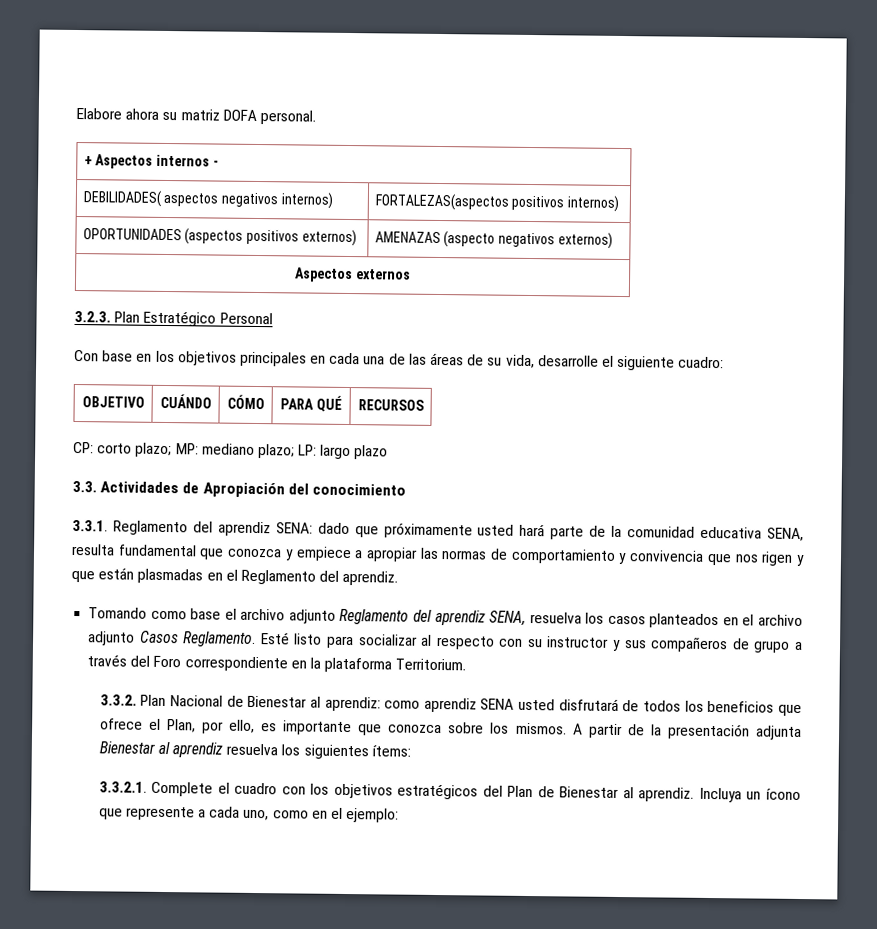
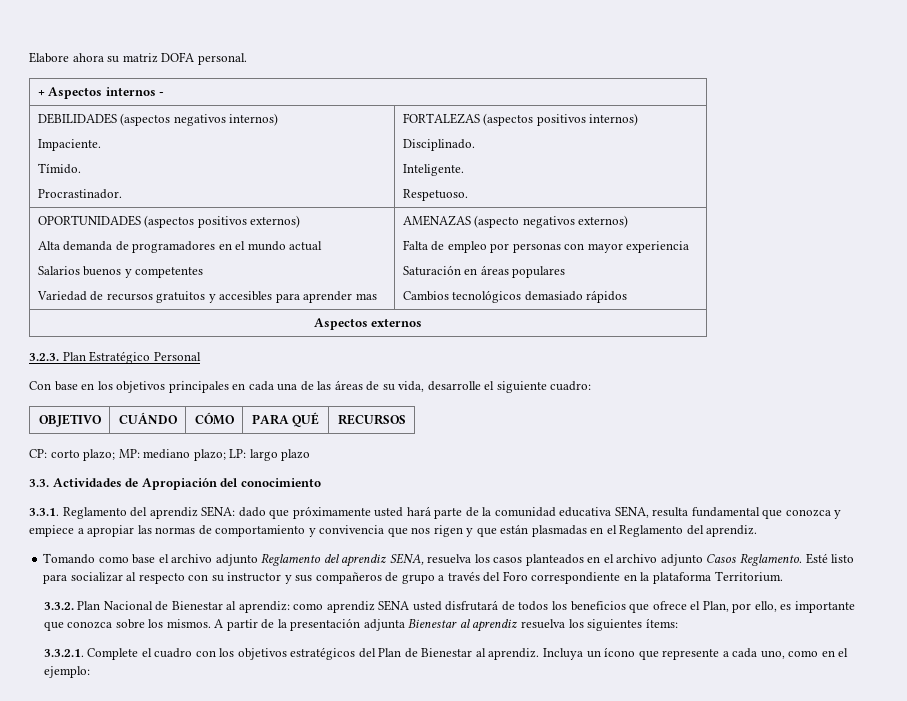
- DEBILIDADES( aspectos negativos internos) | FORTALEZAS(aspectos positivos internos)
+ DEBILIDADES (aspectos negativos internos)
+ Impaciente.
+ Tímido.
+ Procrastinador. | FORTALEZAS (aspectos positivos internos)
+ Disciplinado.
+ Inteligente.
+ Respetuoso.
- AMENAZAS (aspecto negativos externos)
+ Alta demanda de programadores en el mundo actual
+ Salarios buenos y competentes
+ Variedad de recursos gratuitos y accesibles para aprender mas | AMENAZAS (aspecto negativos externos)
+ Falta de empleo por personas con mayor experiencia
+ Saturación en áreas populares
+ Cambios tecnológicos demasiado rápidos

